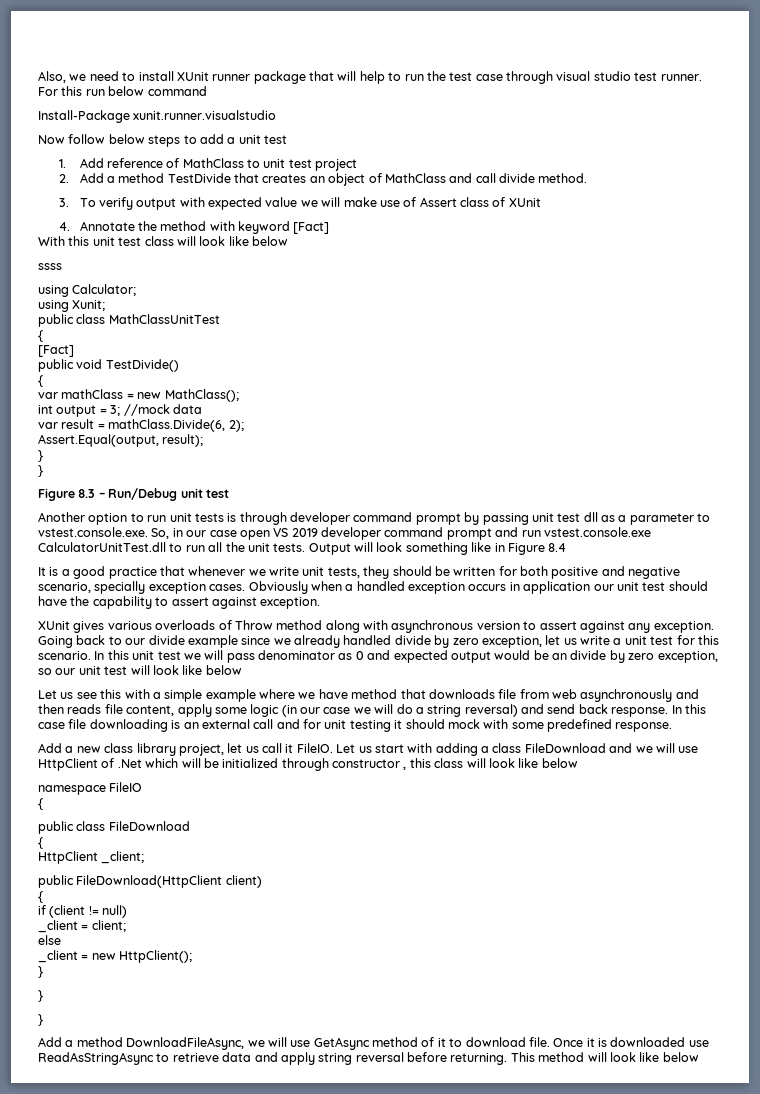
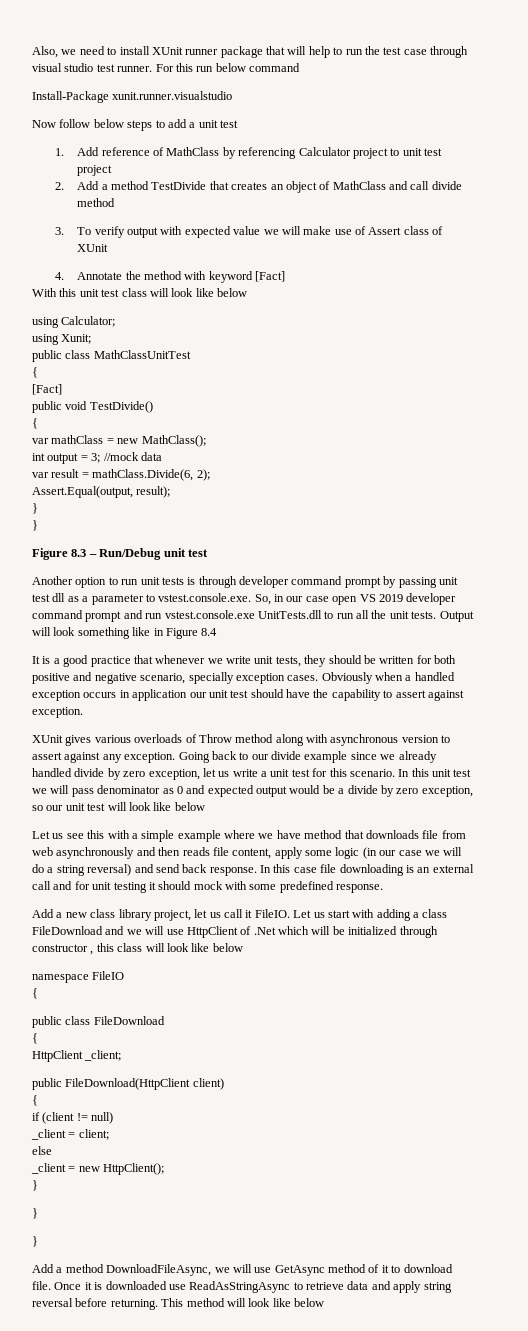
- 1. Add reference of MathClass to unit test project
+ 1. Add reference of MathClass by referencing Calculator project to unit test project
- 2. Add a method TestDivide that creates an object of MathClass and call divide method.
+ 2. Add a method TestDivide that creates an object of MathClass and call divide method
- ssss
- Another option to run unit tests is through developer command prompt by passing unit test dll as a parameter to vstest.console.exe. So, in our case open VS 2019 developer command prompt and run vstest.console.exe CalculatorUnitTest.dll to run all the unit tests.
+ Another option to run unit tests is through developer command prompt by passing unit test dll as a parameter to vstest.console.exe. So, in our case open VS 2019 developer command prompt and run vstest.console.exe UnitTests.dll to run all the unit tests.
- In this unit test we will pass denominator as 0 and expected output would be an divide by zero exception, so our unit test will look like below
+ In this unit test we will pass denominator as 0 and expected output would be a divide by zero exception, so our unit test will look like below

